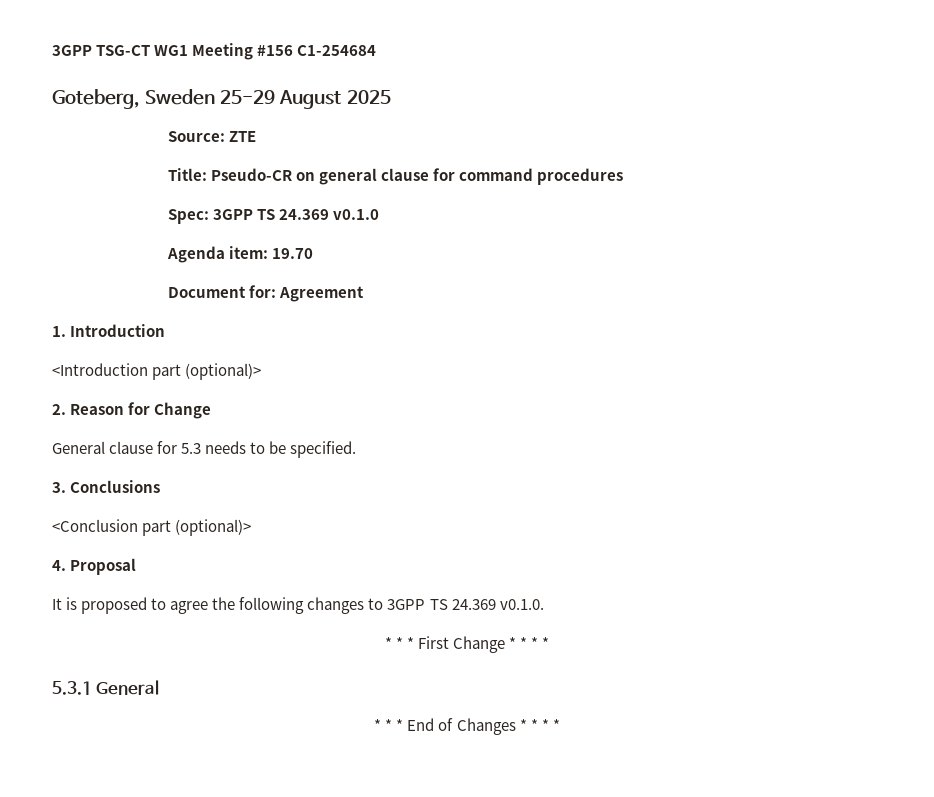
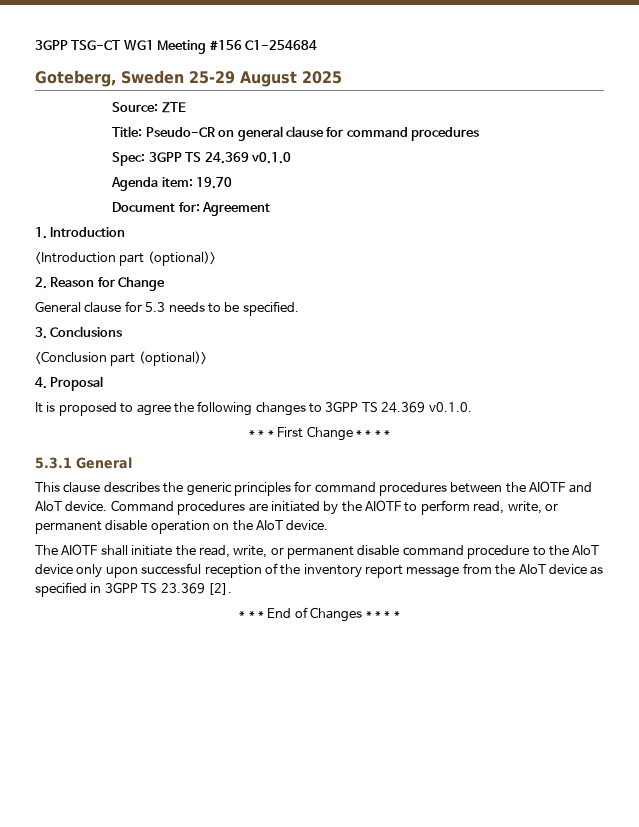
+ This clause describes the generic principles for command procedures between the AIOTF and AIoT device. Command procedures are initiated by the AIOTF to perform read, write, or permanent disable operation on the AIoT device.
+ The AIOTF shall initiate the read, write, or permanent disable command procedure to the AIoT device only upon successful reception of the inventory report message from the AIoT device as specified in 3GPP TS 23.369 [2].

